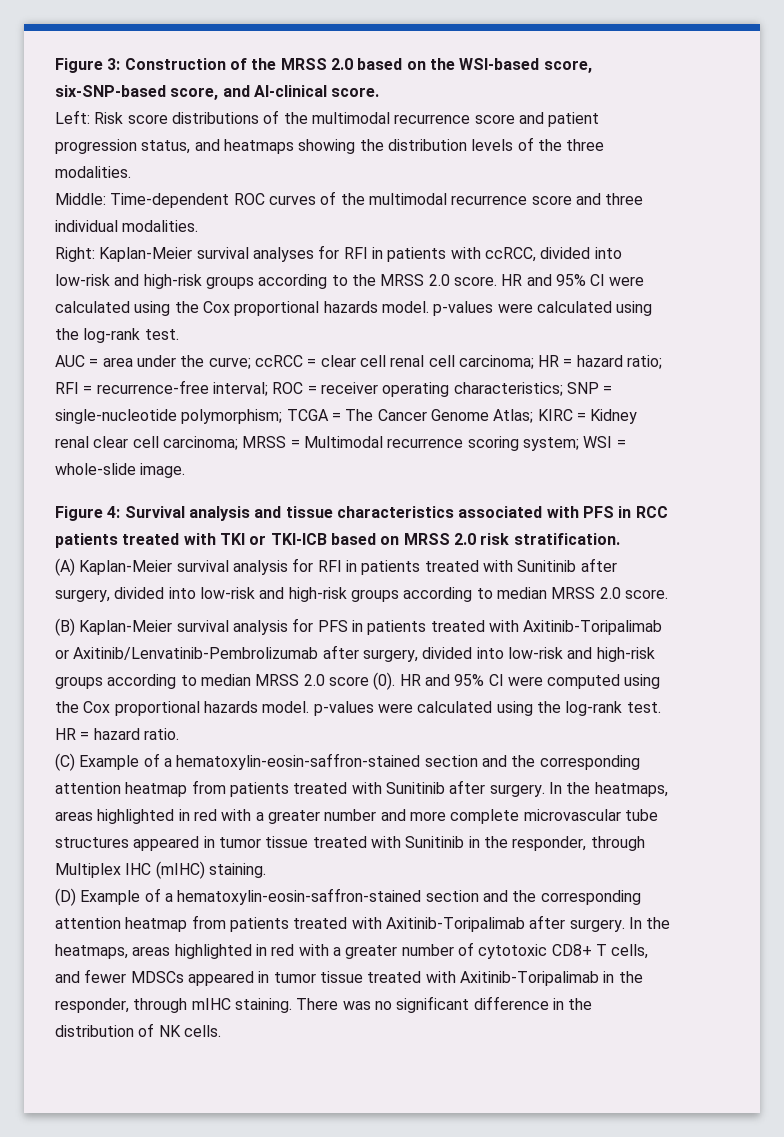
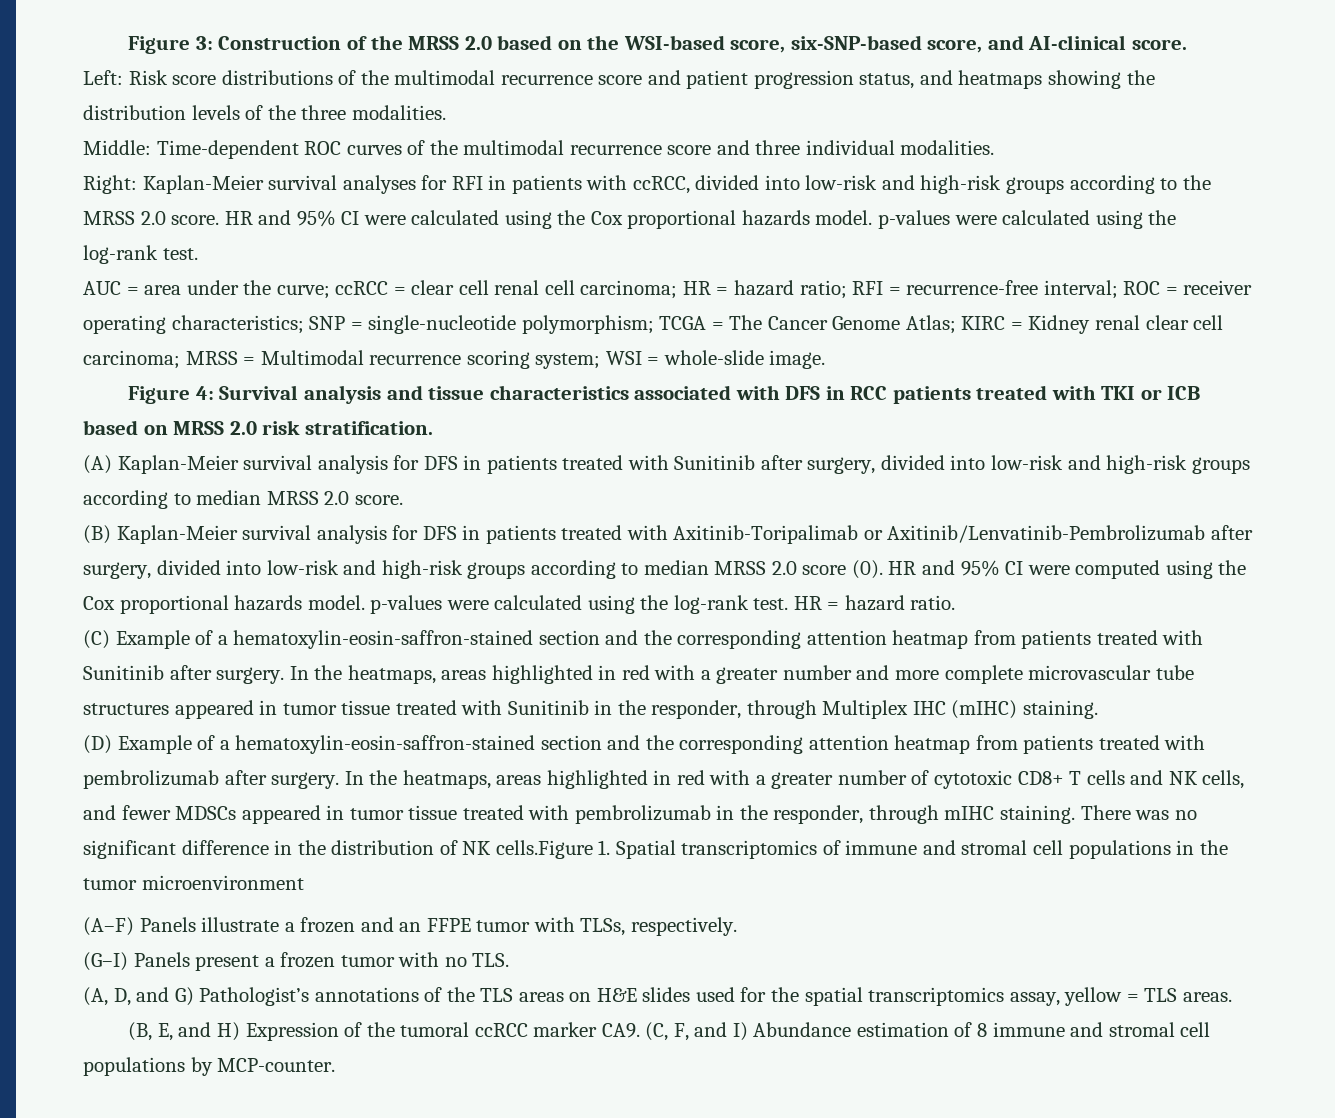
- Figure 4: Survival analysis and tissue characteristics associated with PFS in RCC patients treated with TKI or TKI-ICB based on MRSS 2.0 risk stratification.
+ Figure 4: Survival analysis and tissue characteristics associated with DFS in RCC patients treated with TKI or ICB based on MRSS 2.0 risk stratification.
- (A) Kaplan-Meier survival analysis for RFI in patients treated with Sunitinib after surgery, divided into low-risk and high-risk groups according to median MRSS 2.0 score.
+ (A) Kaplan-Meier survival analysis for DFS in patients treated with Sunitinib after surgery, divided into low-risk and high-risk groups according to median MRSS 2.0 score.
- (B) Kaplan-Meier survival analysis for PFS in patients treated with Axitinib-Toripalimab or Axitinib/Lenvatinib-Pembrolizumab after surgery, divided into low-risk and high-risk groups according to median MRSS 2.0 score (0).
+ (B) Kaplan-Meier survival analysis for DFS in patients treated with Axitinib-Toripalimab or Axitinib/Lenvatinib-Pembrolizumab after surgery, divided into low-risk and high-risk groups according to median MRSS 2.0 score (0).
- (D) Example of a hematoxylin-eosin-saffron-stained section and the corresponding attention heatmap from patients treated with Axitinib-Toripalimab after surgery.
+ (D) Example of a hematoxylin-eosin-saffron-stained section and the corresponding attention heatmap from patients treated with pembrolizumab after surgery.
- In the heatmaps, areas highlighted in red with a greater number of cytotoxic CD8+ T cells, and fewer MDSCs appeared in tumor tissue treated with Axitinib-Toripalimab in the responder, through mIHC staining.
+ In the heatmaps, areas highlighted in red with a greater number of cytotoxic CD8+ T cells and NK cells, and fewer MDSCs appeared in tumor tissue treated with pembrolizumab in the responder, through mIHC staining.
- There was no significant difference in the distribution of NK cells.
+ There was no significant difference in the distribution of NK cells.Figure 1. Spatial transcriptomics of immune and stromal cell populations in the tumor microenvironment
+ (A–F) Panels illustrate a frozen and an FFPE tumor with TLSs, respectively.
+ (G–I) Panels present a frozen tumor with no TLS.
+ (A, D, and G) Pathologist’s annotations of the TLS areas on H&E slides used for the spatial transcriptomics assay, yellow = TLS areas.
+ (B, E, and H) Expression of the tumoral ccRCC marker CA9. (C, F, and I) Abundance estimation of 8 immune and stromal cell populations by MCP-counter.

